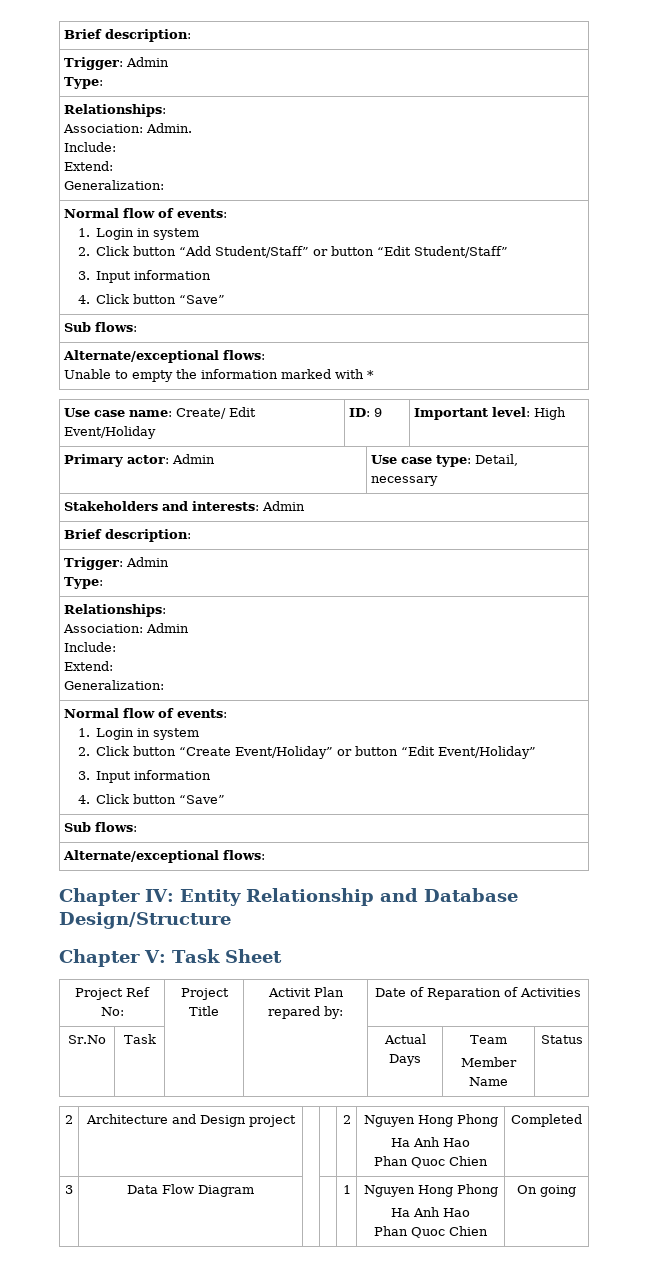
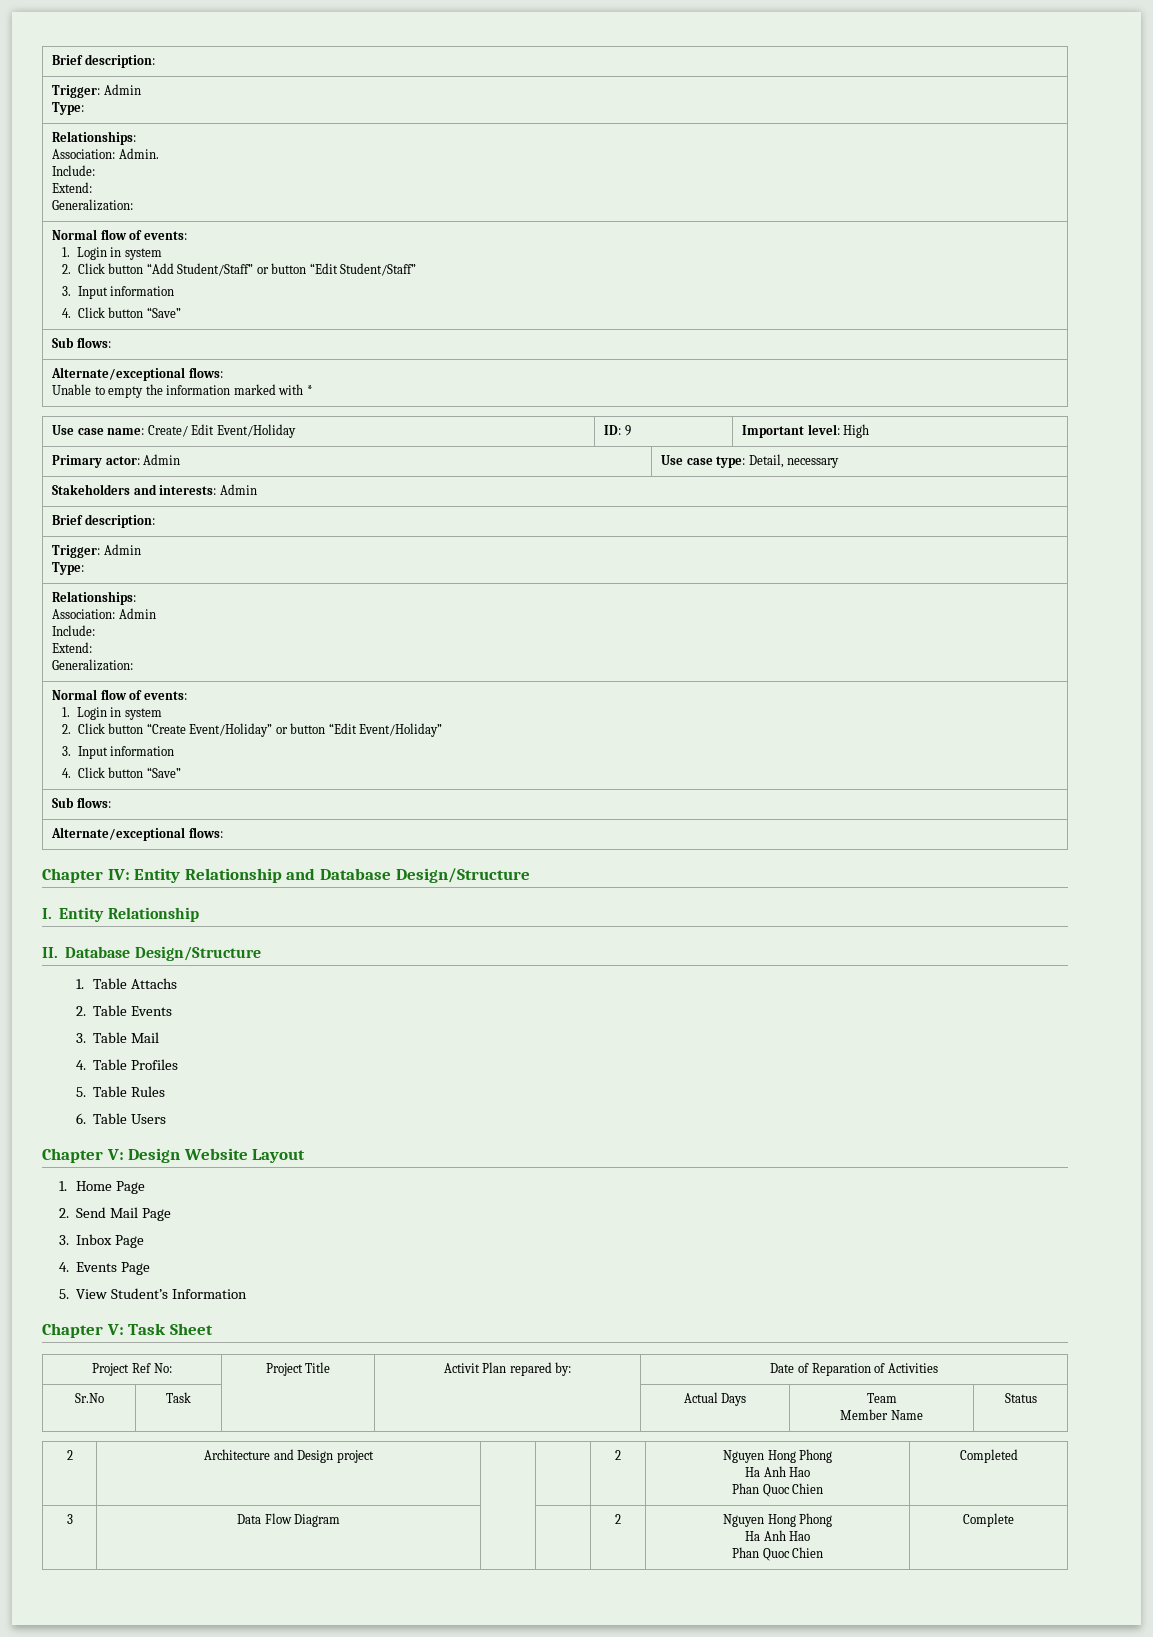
+ I. Entity Relationship
+ II. Database Design/Structure
+ 1. Table Attachs
+ 2. Table Events
+ 3. Table Mail
+ 4. Table Profiles
+ 5. Table Rules
+ 6. Table Users
+ Chapter V: Design Website Layout
+ 1. Home Page
+ 2. Send Mail Page
+ 3. Inbox Page
+ 4. Events Page
+ 5. View Student’s Information
- 3 | Data Flow Diagram | | | 1 | Nguyen Hong Phong
+ 3 | Data Flow Diagram | | | 2 | Nguyen Hong Phong
  Ha Anh Hao
- Phan Quoc Chien | On going
+ Phan Quoc Chien | Complete

